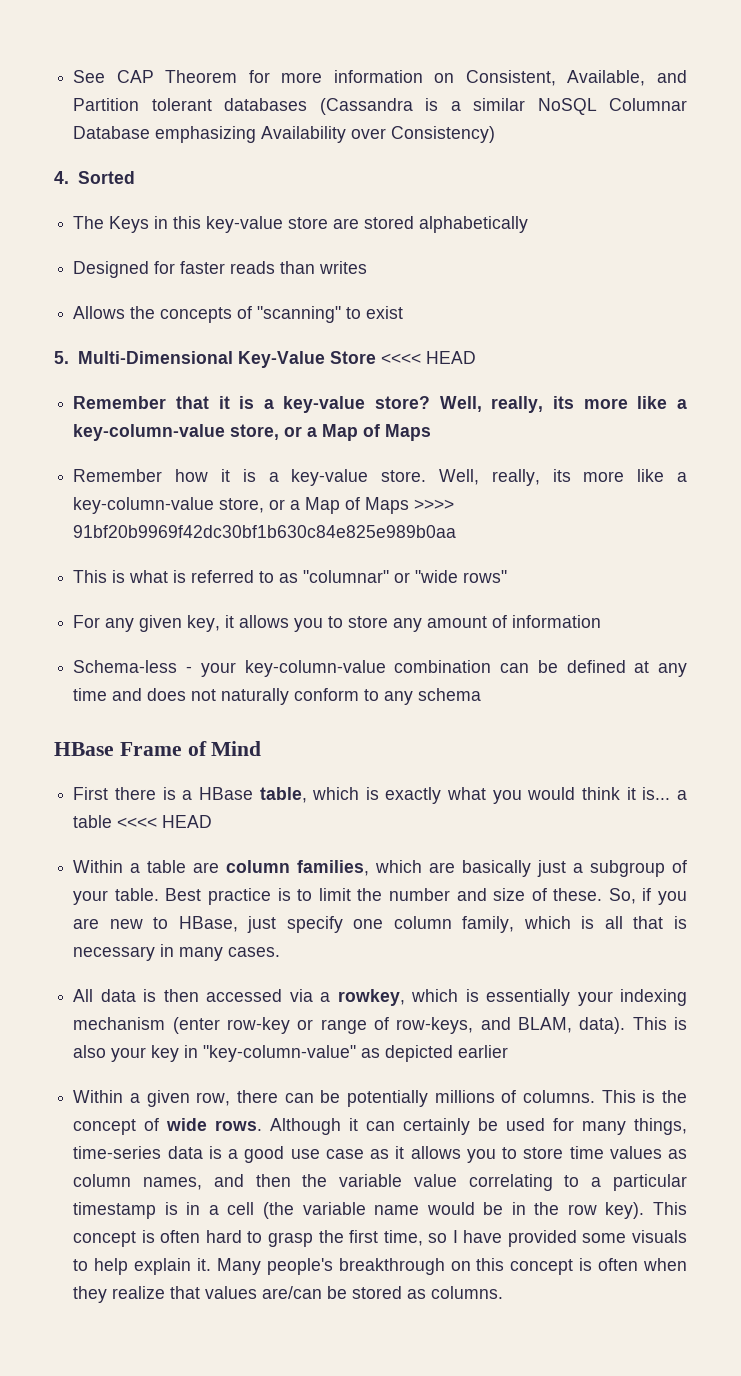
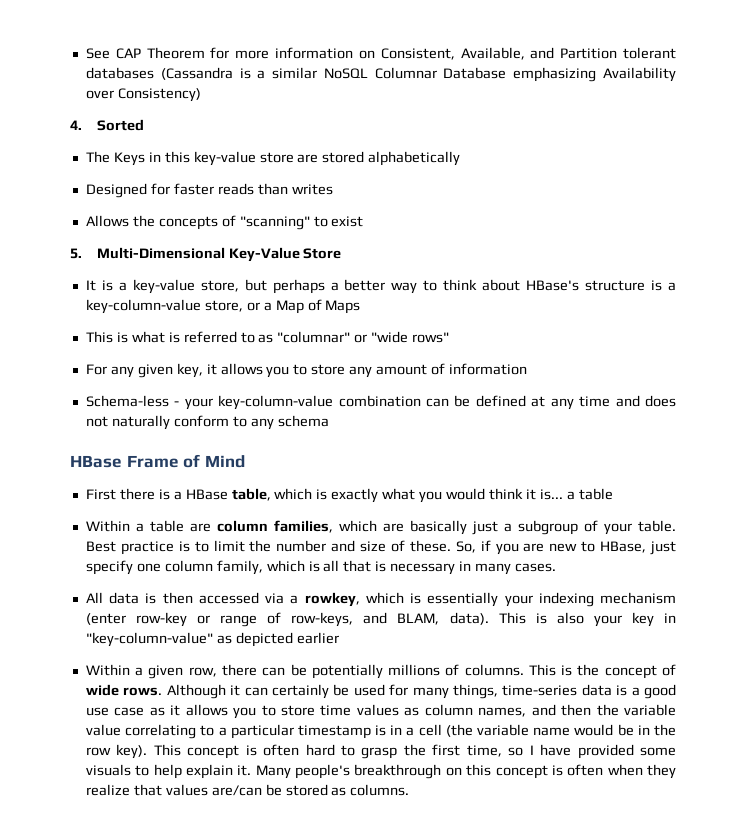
- 5. Multi-Dimensional Key-Value Store <<<< HEAD
- Remember that it is a key-value store? Well, really, its more like a key-column-value store, or a Map of Maps
- Remember how it is a key-value store. Well, really, its more like a key-column-value store, or a Map of Maps >>>> 91bf20b9969f42dc30bf1b630c84e825e989b0aa
+ 5. Multi-Dimensional Key-Value Store
+ It is a key-value store, but perhaps a better way to think about HBase's structure is a key-column-value store, or a Map of Maps
- First there is a HBase table, which is exactly what you would think it is... a table <<<< HEAD
+ First there is a HBase table, which is exactly what you would think it is... a table

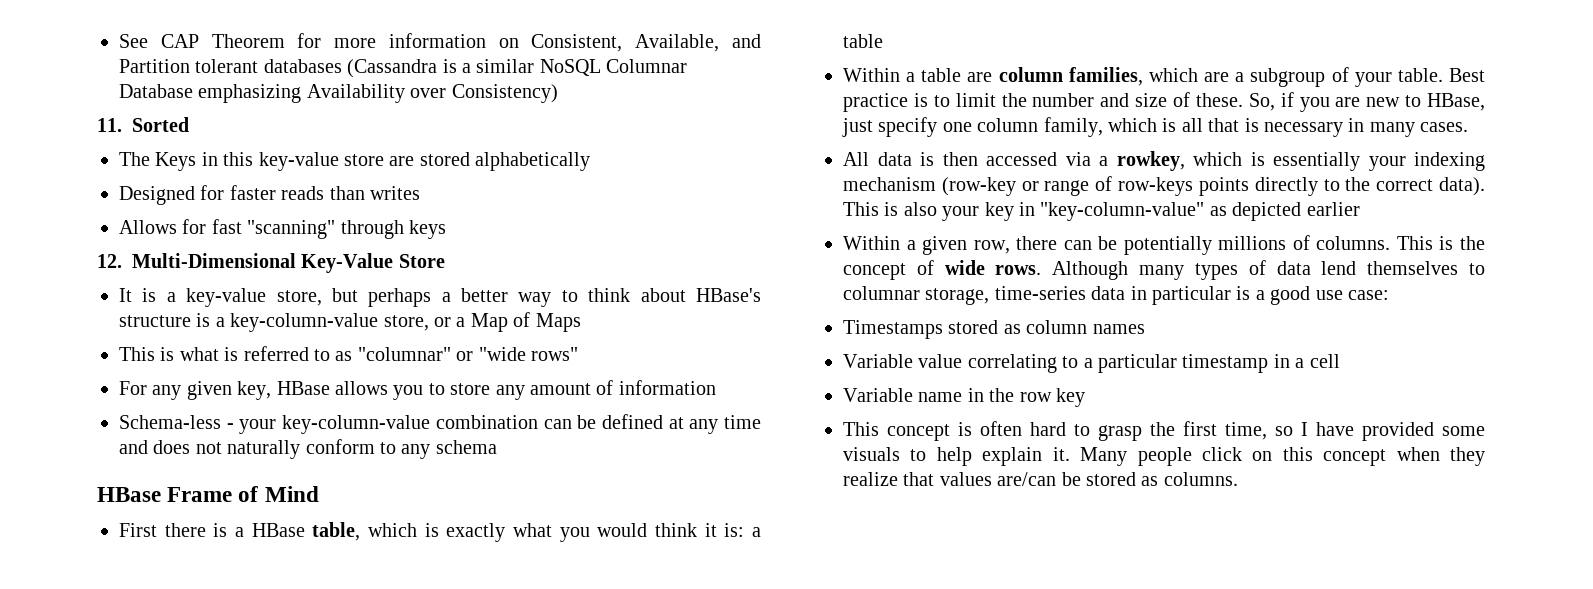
- 4. Sorted
+ 11. Sorted
- Allows the concepts of "scanning" to exist
- 5. Multi-Dimensional Key-Value Store
+ Allows for fast "scanning" through keys
+ 12. Multi-Dimensional Key-Value Store
- For any given key, it allows you to store any amount of information
+ For any given key, HBase allows you to store any amount of information
- First there is a HBase table, which is exactly what you would think it is... a table
+ First there is a HBase table, which is exactly what you would think it is: a table
- Within a table are column families, which are basically just a subgroup of your table.
+ Within a table are column families, which are a subgroup of your table.
- All data is then accessed via a rowkey, which is essentially your indexing mechanism (enter row-key or range of row-keys, and BLAM, data).
+ All data is then accessed via a rowkey, which is essentially your indexing mechanism (row-key or range of row-keys points directly to the correct data).
- Although it can certainly be used for many things, time-series data is a good use case as it allows you to store time values as column names, and then the variable value correlating to a particular timestamp is in a cell (the variable name would be in the row key). This concept is often hard to grasp the first time, so I have provided some visuals to help explain it.
+ Although many types of data lend themselves to columnar storage, time-series data in particular is a good use case:
+ Timestamps stored as column names
+ Variable value correlating to a particular timestamp in a cell
+ Variable name in the row key
+ This concept is often hard to grasp the first time, so I have provided some visuals to help explain it.
- Many people's breakthrough on this concept is often when they realize that values are/can be stored as columns.
+ Many people click on this concept when they realize that values are/can be stored as columns.

